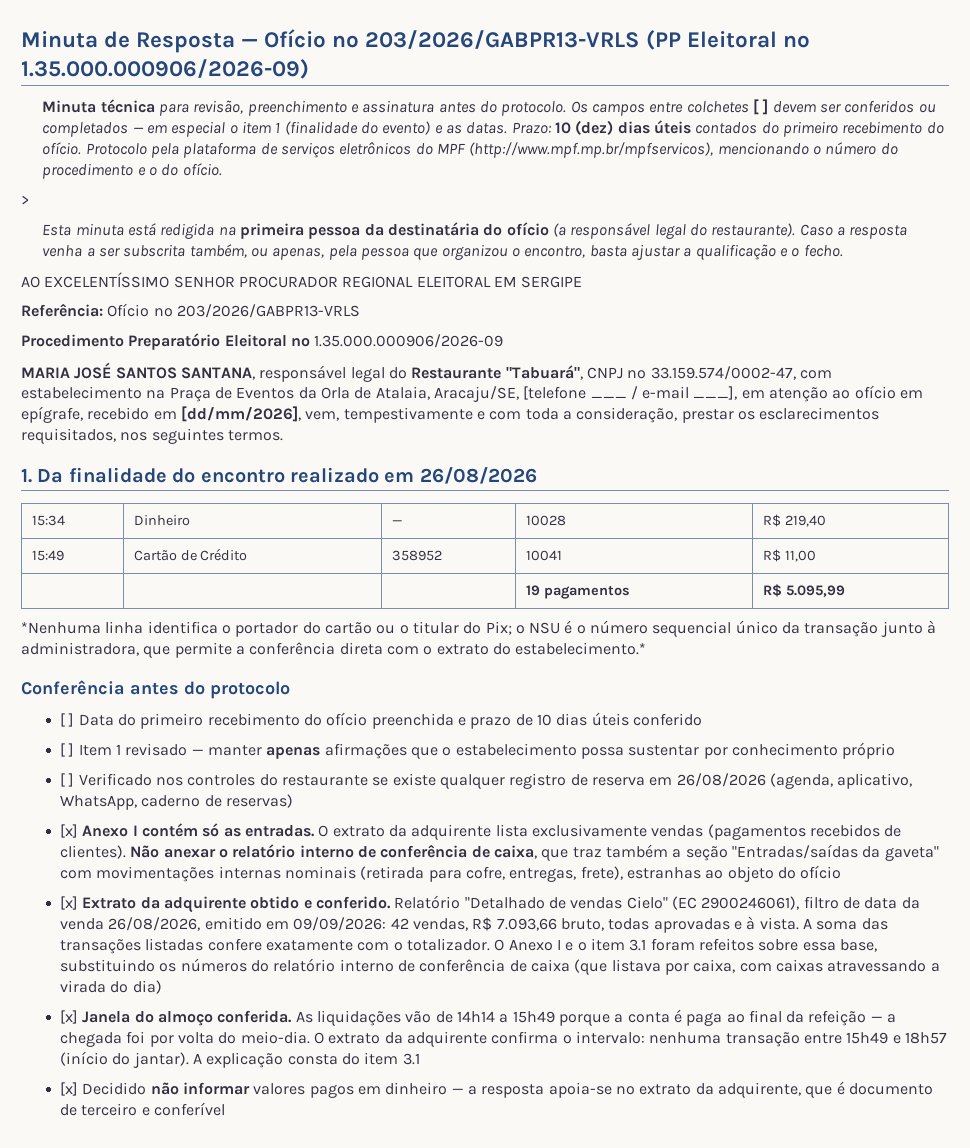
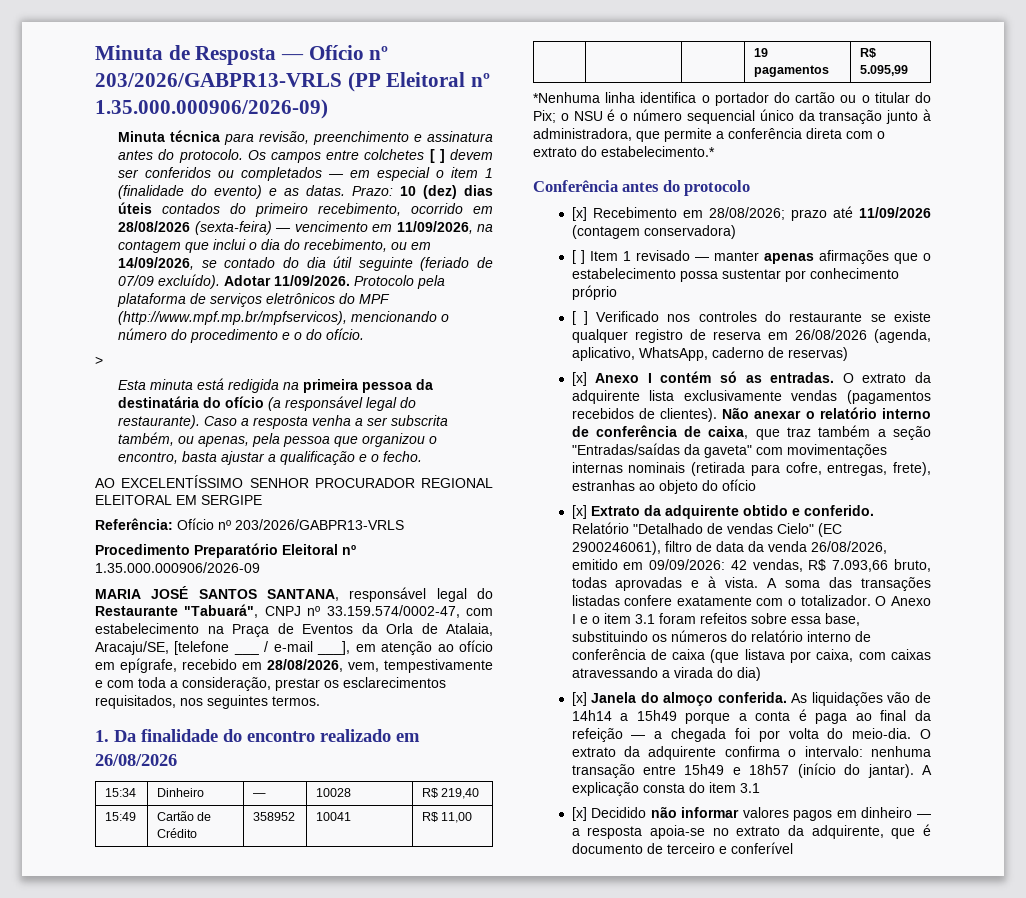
- Prazo: 10 (dez) dias úteis contados do primeiro recebimento do ofício.
+ Prazo: 10 (dez) dias úteis contados do primeiro recebimento, ocorrido em 28/08/2026 (sexta-feira) — vencimento em 11/09/2026, na contagem que inclui o dia do recebimento, ou em 14/09/2026, se contado do dia útil seguinte (feriado de 07/09 excluído). Adotar 11/09/2026.
- MARIA JOSÉ SANTOS SANTANA, responsável legal do Restaurante "Tabuará", CNPJ nº 33.159.574/0002-47, com estabelecimento na Praça de Eventos da Orla de Atalaia, Aracaju/SE, [telefone ___ / e-mail ___], em atenção ao ofício em epígrafe, recebido em [dd/mm/2026], vem, tempestivamente e com toda a consideração, prestar os esclarecimentos requisitados, nos seguintes termos.
+ MARIA JOSÉ SANTOS SANTANA, responsável legal do Restaurante "Tabuará", CNPJ nº 33.159.574/0002-47, com estabelecimento na Praça de Eventos da Orla de Atalaia, Aracaju/SE, [telefone ___ / e-mail ___], em atenção ao ofício em epígrafe, recebido em 28/08/2026, vem, tempestivamente e com toda a consideração, prestar os esclarecimentos requisitados, nos seguintes termos.
- [ ] Data do primeiro recebimento do ofício preenchida e prazo de 10 dias úteis conferido
+ [x] Recebimento em 28/08/2026; prazo até 11/09/2026 (contagem conservadora)

